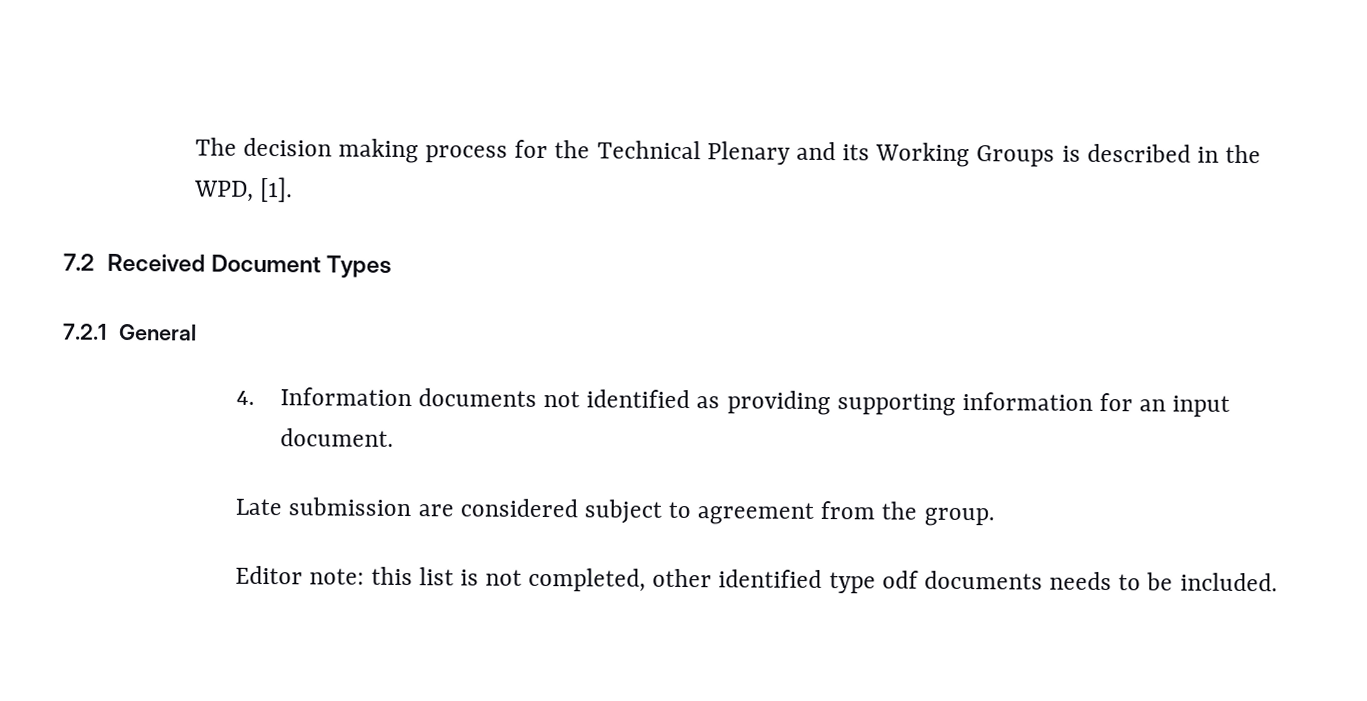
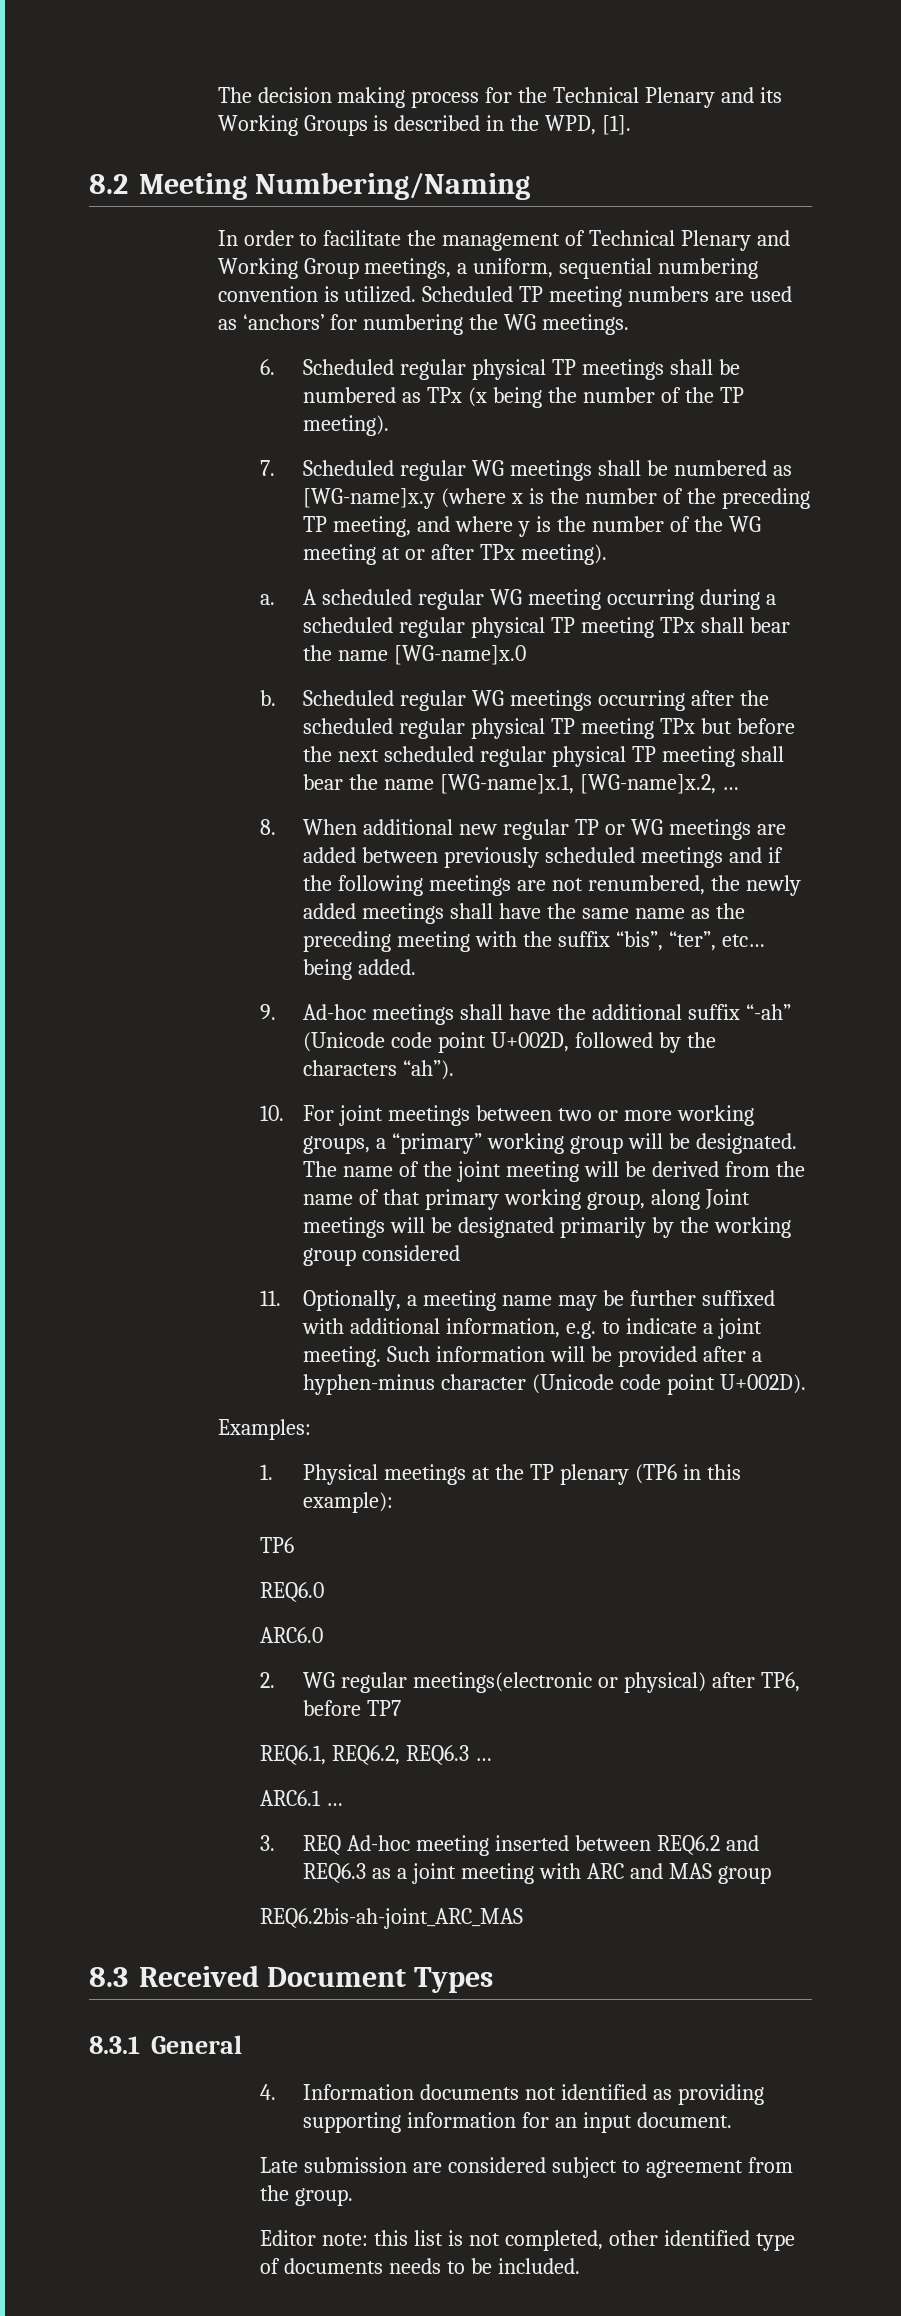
- 7.2 Received Document Types
+ 8.2 Meeting Numbering/Naming
+ In order to facilitate the management of Technical Plenary and Working Group meetings, a uniform, sequential numbering convention is utilized. Scheduled TP meeting numbers are used as ‘anchors’ for numbering the WG meetings.
+ 6. Scheduled regular physical TP meetings shall be numbered as TPx (x being the number of the TP meeting).
+ 7. Scheduled regular WG meetings shall be numbered as [WG-name]x.y (where x is the number of the preceding TP meeting, and where y is the number of the WG meeting at or after TPx meeting).
+ a. A scheduled regular WG meeting occurring during a scheduled regular physical TP meeting TPx shall bear the name [WG-name]x.0
+ b. Scheduled regular WG meetings occurring after the scheduled regular physical TP meeting TPx but before the next scheduled regular physical TP meeting shall bear the name [WG-name]x.1, [WG-name]x.2, …
+ 8. When additional new regular TP or WG meetings are added between previously scheduled meetings and if the following meetings are not renumbered, the newly added meetings shall have the same name as the preceding meeting with the suffix “bis”, “ter”, etc… being added.
+ 9. Ad-hoc meetings shall have the additional suffix “-ah” (Unicode code point U+002D, followed by the characters “ah”).
+ 10. For joint meetings between two or more working groups, a “primary” working group will be designated. The name of the joint meeting will be derived from the name of that primary working group, along Joint meetings will be designated primarily by the working group considered
+ 11. Optionally, a meeting name may be further suffixed with additional information, e.g. to indicate a joint meeting. Such information will be provided after a hyphen-minus character (Unicode code point U+002D).
+ Examples:
+ 1. Physical meetings at the TP plenary (TP6 in this example):
+ TP6
+ REQ6.0
+ ARC6.0
+ 2. WG regular meetings(electronic or physical) after TP6, before TP7
+ REQ6.1, REQ6.2, REQ6.3 …
+ ARC6.1 …
+ 3. REQ Ad-hoc meeting inserted between REQ6.2 and REQ6.3 as a joint meeting with ARC and MAS group
+ REQ6.2bis-ah-joint_ARC_MAS
+ 8.3 Received Document Types
- 7.2.1 General
+ 8.3.1 General
- Editor note: this list is not completed, other identified type odf documents needs to be included.
+ Editor note: this list is not completed, other identified type of documents needs to be included.

